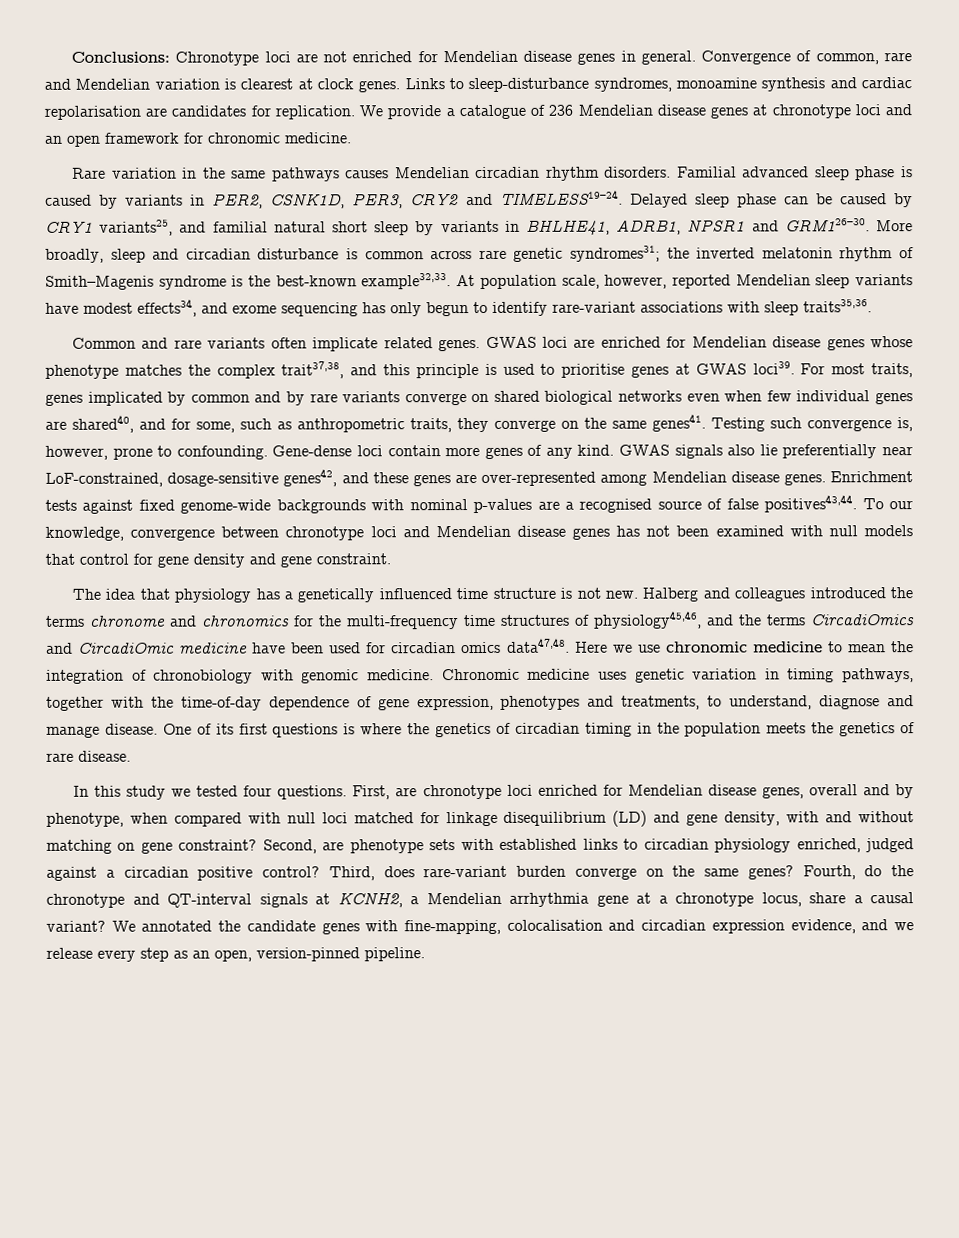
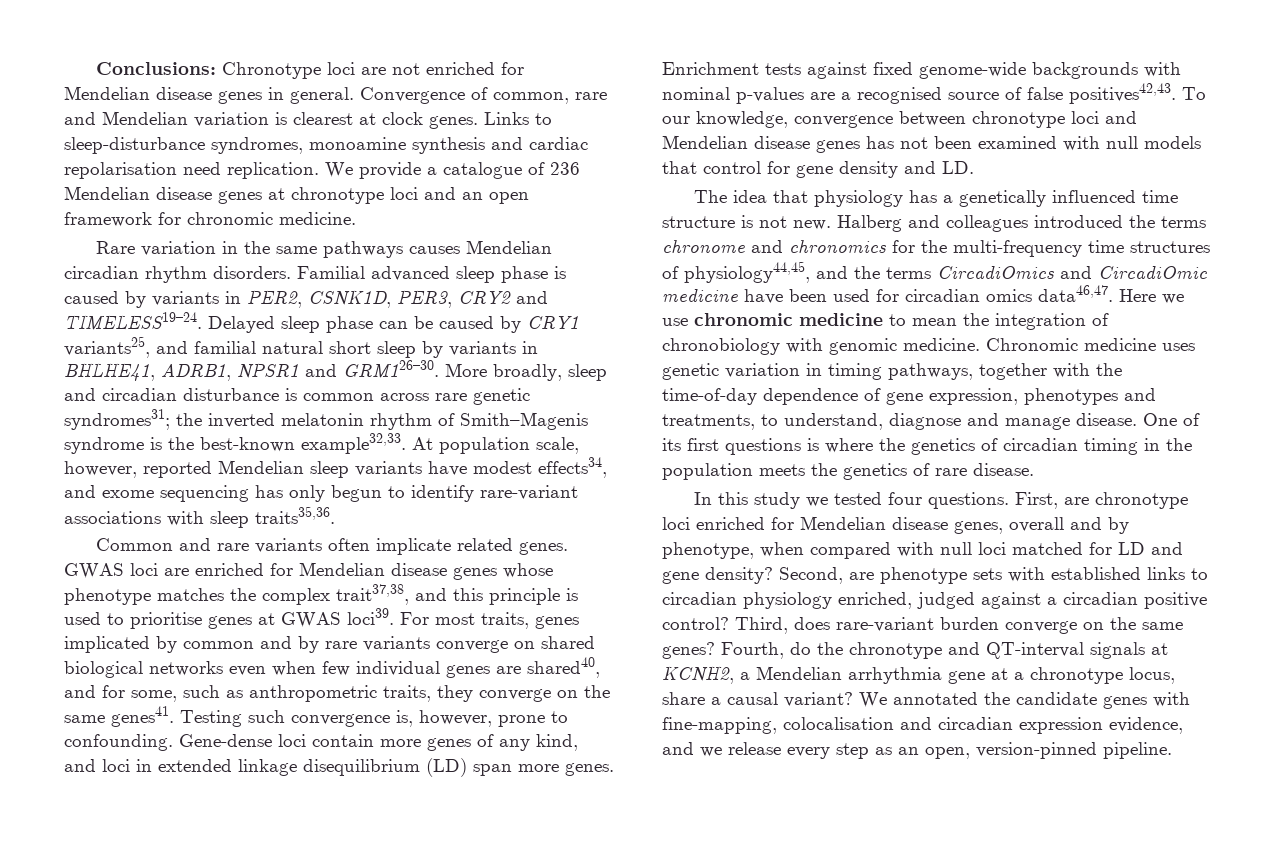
- Links to sleep-disturbance syndromes, monoamine synthesis and cardiac repolarisation are candidates for replication.
+ Links to sleep-disturbance syndromes, monoamine synthesis and cardiac repolarisation need replication.
- Gene-dense loci contain more genes of any kind. GWAS signals also lie preferentially near LoF-constrained, dosage-sensitive genes42, and these genes are over-represented among Mendelian disease genes.
+ Gene-dense loci contain more genes of any kind, and loci in extended linkage disequilibrium (LD) span more genes.
- Enrichment tests against fixed genome-wide backgrounds with nominal p-values are a recognised source of false positives43,44.
+ Enrichment tests against fixed genome-wide backgrounds with nominal p-values are a recognised source of false positives42,43.
- To our knowledge, convergence between chronotype loci and Mendelian disease genes has not been examined with null models that control for gene density and gene constraint.
+ To our knowledge, convergence between chronotype loci and Mendelian disease genes has not been examined with null models that control for gene density and LD.
- Halberg and colleagues introduced the terms chronome and chronomics for the multi-frequency time structures of physiology45,46, and the terms CircadiOmics and CircadiOmic medicine have been used for circadian omics data47,48.
+ Halberg and colleagues introduced the terms chronome and chronomics for the multi-frequency time structures of physiology44,45, and the terms CircadiOmics and CircadiOmic medicine have been used for circadian omics data46,47.
- First, are chronotype loci enriched for Mendelian disease genes, overall and by phenotype, when compared with null loci matched for linkage disequilibrium (LD) and gene density, with and without matching on gene constraint?
+ First, are chronotype loci enriched for Mendelian disease genes, overall and by phenotype, when compared with null loci matched for LD and gene density?

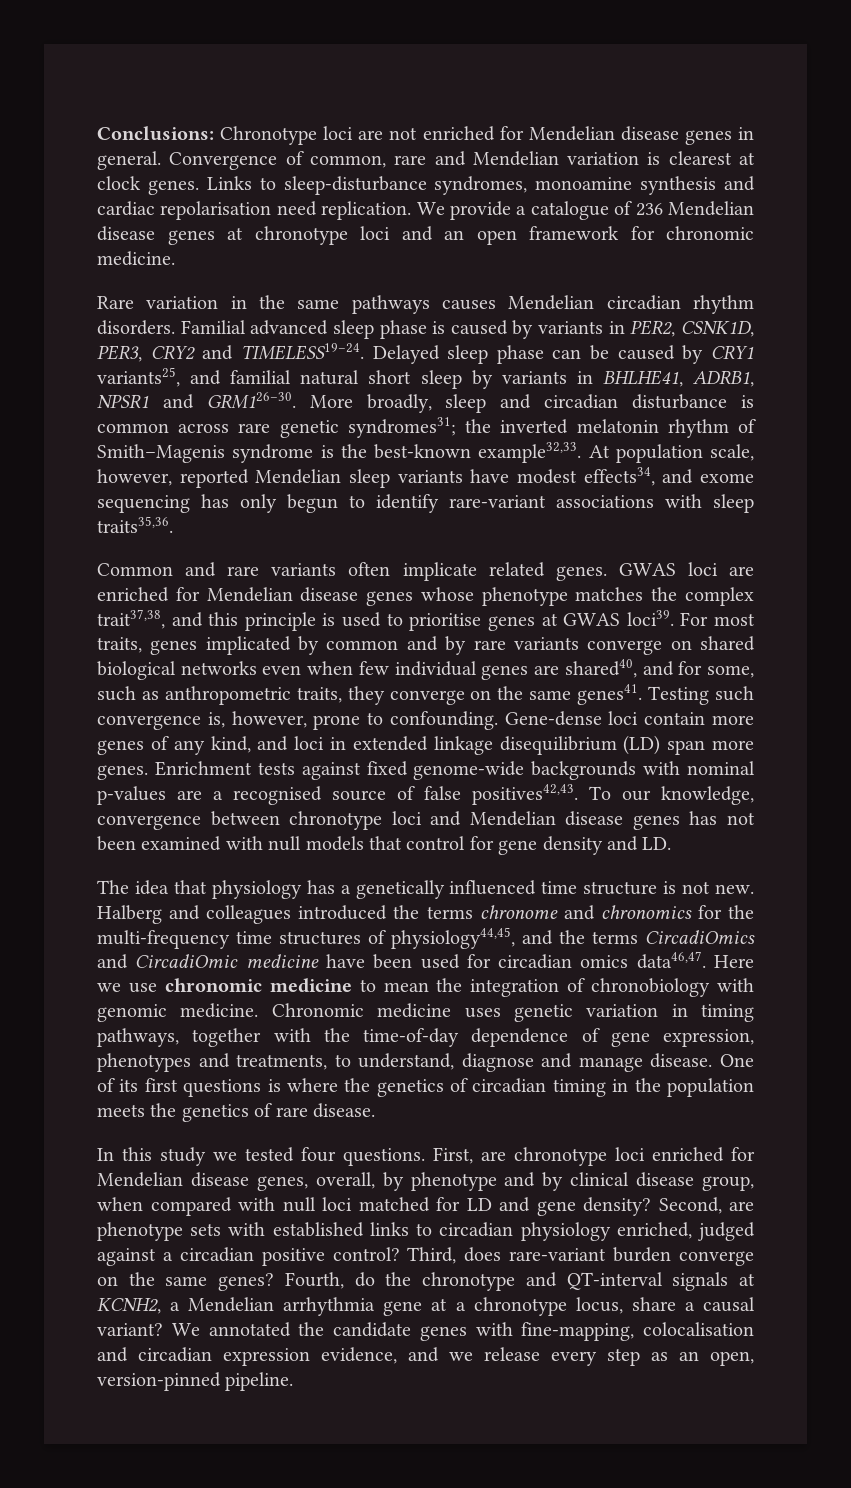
- First, are chronotype loci enriched for Mendelian disease genes, overall and by phenotype, when compared with null loci matched for LD and gene density?
+ First, are chronotype loci enriched for Mendelian disease genes, overall, by phenotype and by clinical disease group, when compared with null loci matched for LD and gene density?

